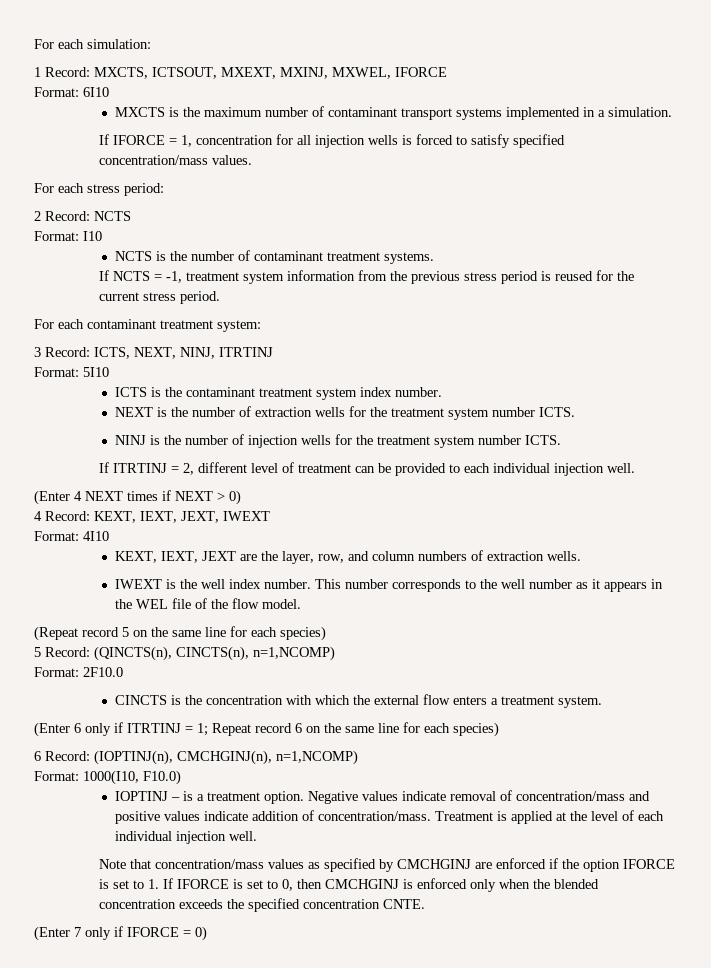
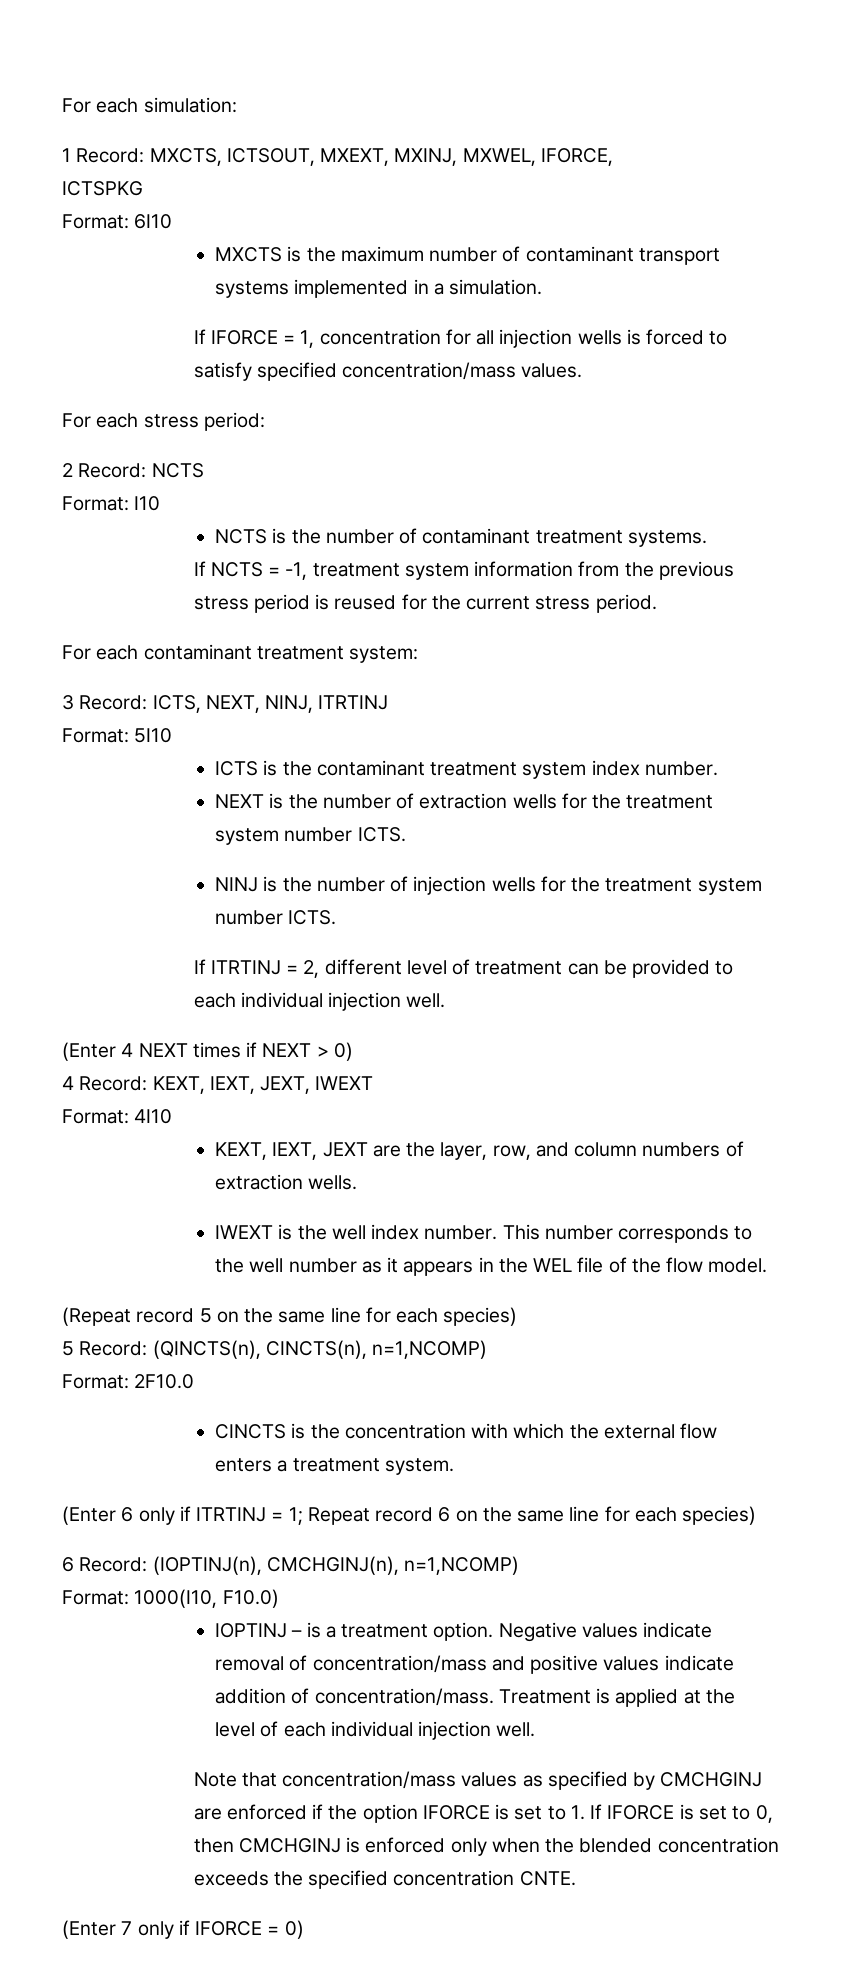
- 1 Record: MXCTS, ICTSOUT, MXEXT, MXINJ, MXWEL, IFORCE
+ 1 Record: MXCTS, ICTSOUT, MXEXT, MXINJ, MXWEL, IFORCE,
+ ICTSPKG

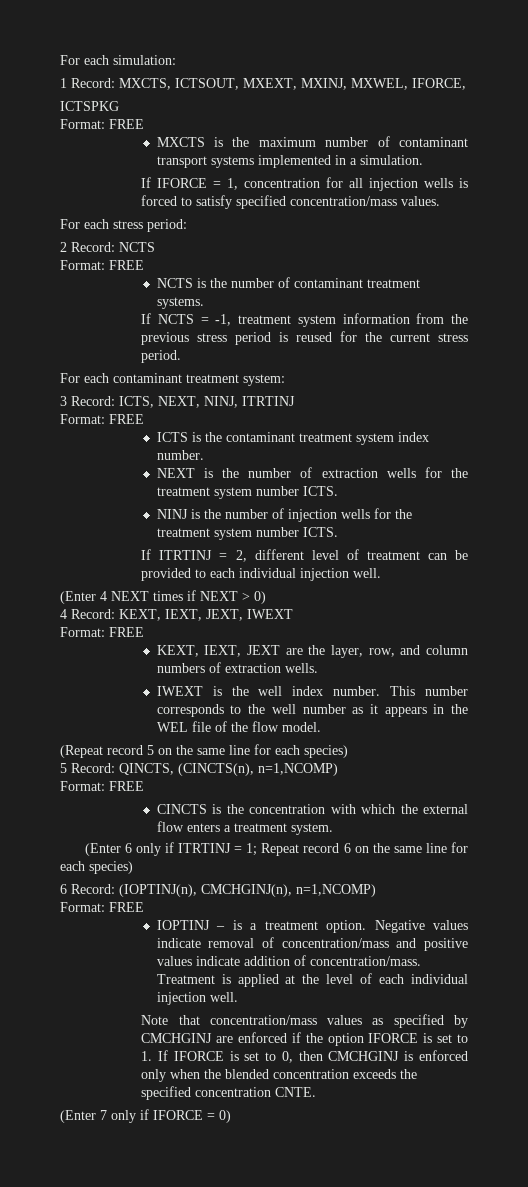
  ICTSPKG
- Format: 6I10
+ Format: FREE
  2 Record: NCTS
- Format: I10
+ Format: FREE
  3 Record: ICTS, NEXT, NINJ, ITRTINJ
- Format: 5I10
+ Format: FREE
  4 Record: KEXT, IEXT, JEXT, IWEXT
- Format: 4I10
+ Format: FREE
- 5 Record: (QINCTS(n), CINCTS(n), n=1,NCOMP)
- Format: 2F10.0
+ 5 Record: QINCTS, (CINCTS(n), n=1,NCOMP)
+ Format: FREE
  6 Record: (IOPTINJ(n), CMCHGINJ(n), n=1,NCOMP)
- Format: 1000(I10, F10.0)
+ Format: FREE

